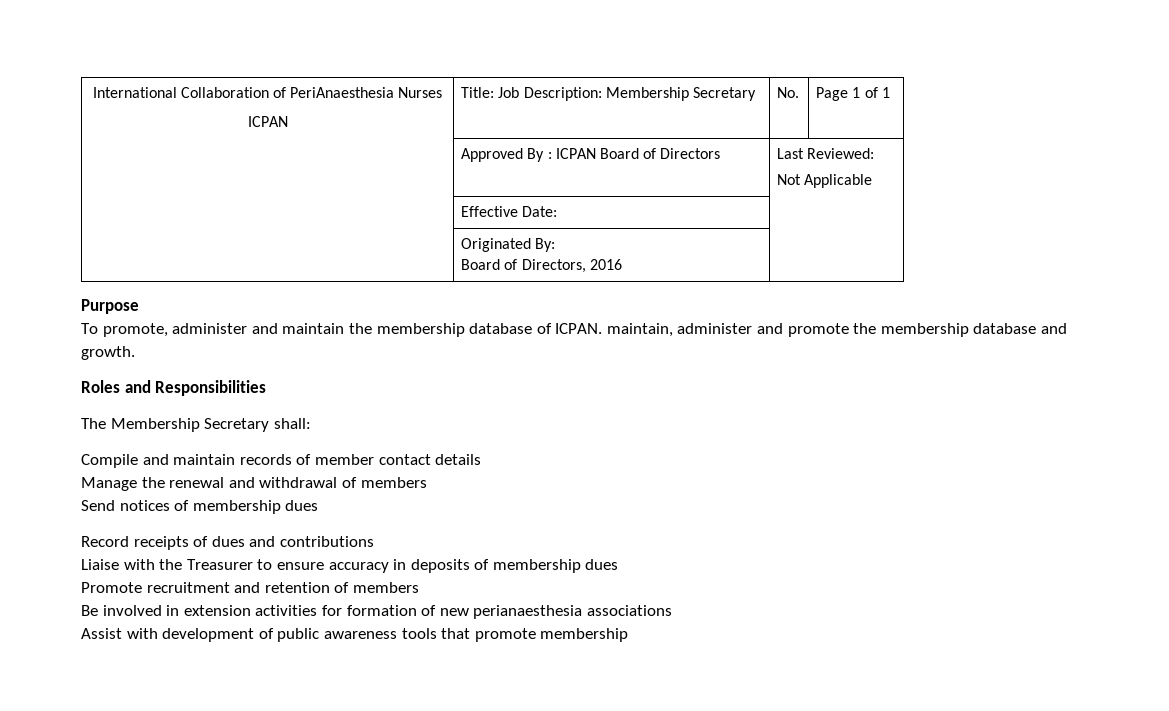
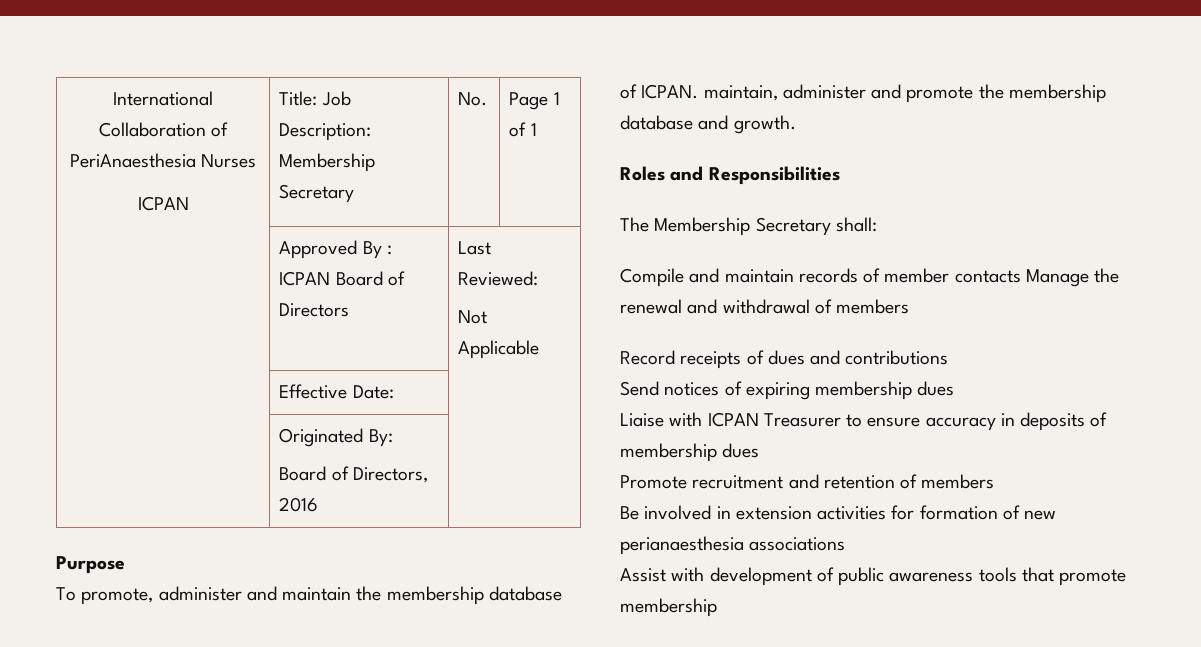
- Compile and maintain records of member contact details
- Manage the renewal and withdrawal of members
+ Compile and maintain records of member contacts Manage the renewal and withdrawal of members
- Send notices of membership dues
+ Send notices of expiring membership dues
- Liaise with the Treasurer to ensure accuracy in deposits of membership dues
+ Liaise with ICPAN Treasurer to ensure accuracy in deposits of membership dues

